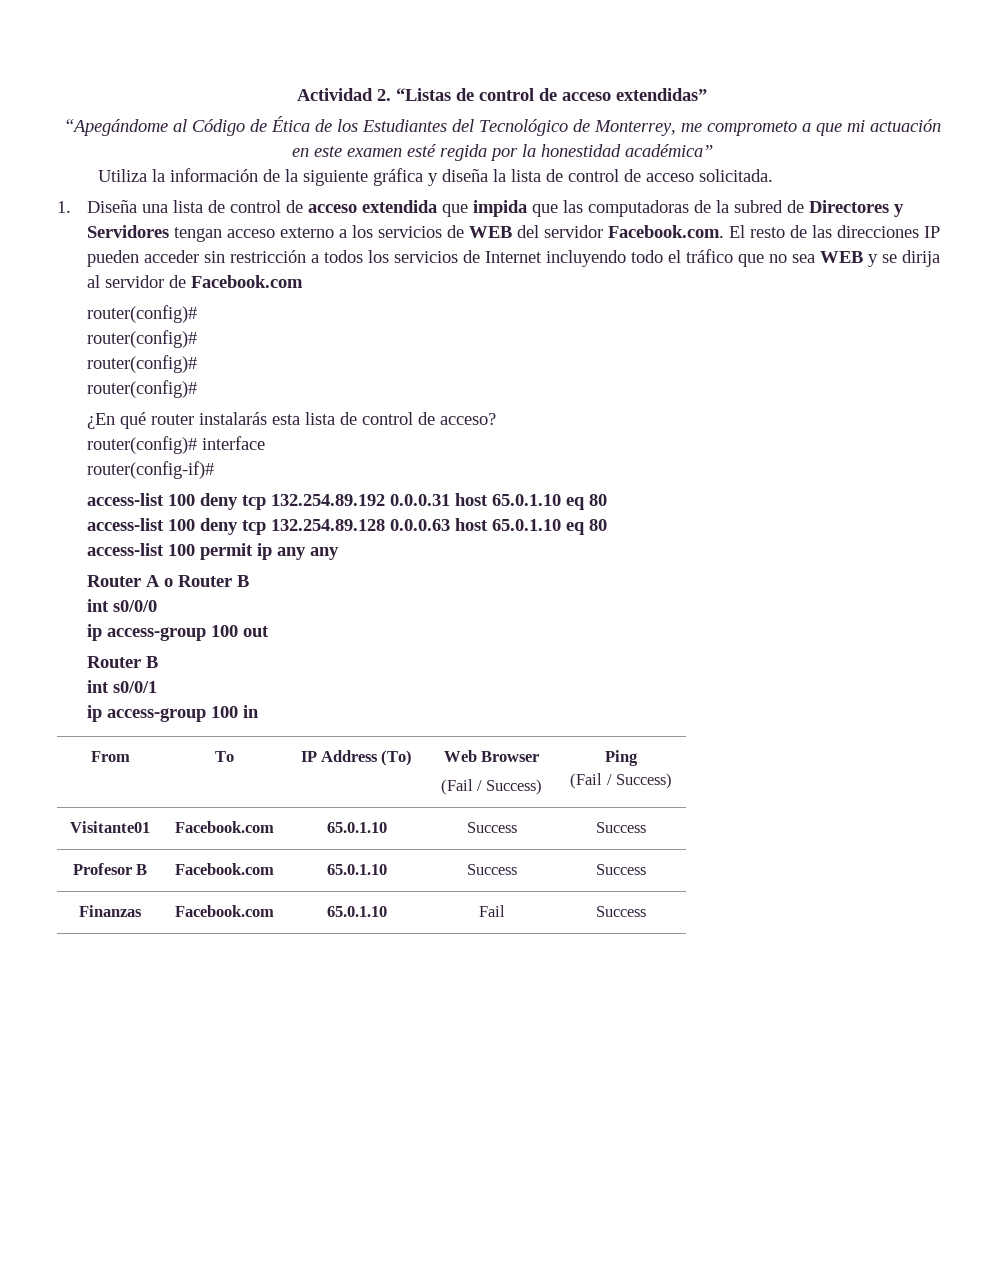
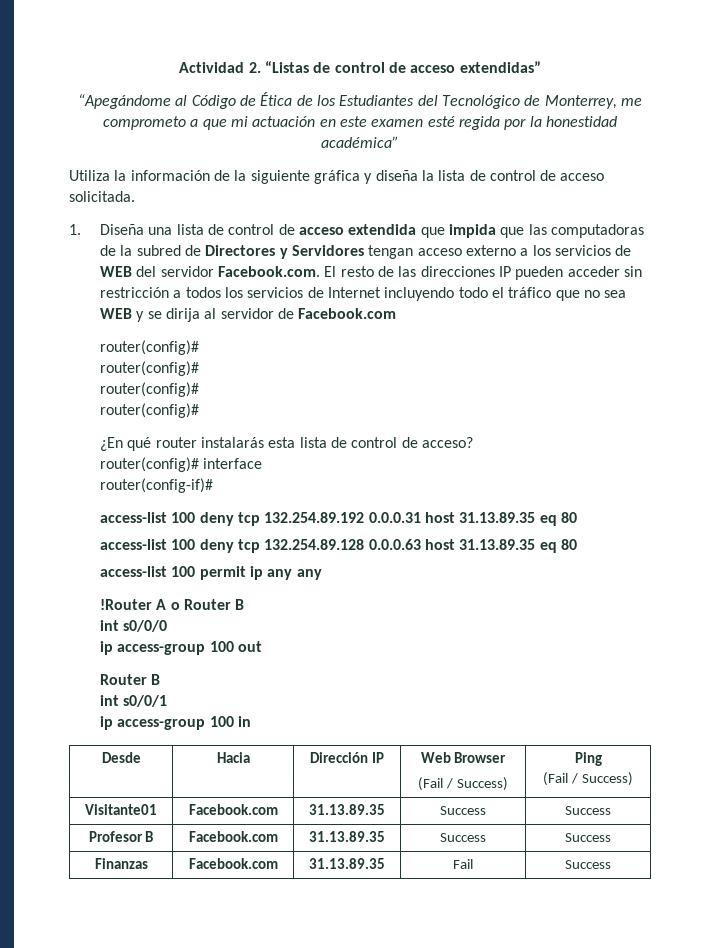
- access-list 100 deny tcp 132.254.89.192 0.0.0.31 host 65.0.1.10 eq 80
+ access-list 100 deny tcp 132.254.89.192 0.0.0.31 host 31.13.89.35 eq 80
- access-list 100 deny tcp 132.254.89.128 0.0.0.63 host 65.0.1.10 eq 80
+ access-list 100 deny tcp 132.254.89.128 0.0.0.63 host 31.13.89.35 eq 80
- Router A o Router B
+ !Router A o Router B
- From | To | IP Address (To) | Web Browser
+ Desde | Hacia | Dirección IP | Web Browser
- Visitante01 | Facebook.com | 65.0.1.10 | Success | Success
+ Visitante01 | Facebook.com | 31.13.89.35 | Success | Success
- Profesor B | Facebook.com | 65.0.1.10 | Success | Success
+ Profesor B | Facebook.com | 31.13.89.35 | Success | Success
- Finanzas | Facebook.com | 65.0.1.10 | Fail | Success
+ Finanzas | Facebook.com | 31.13.89.35 | Fail | Success

